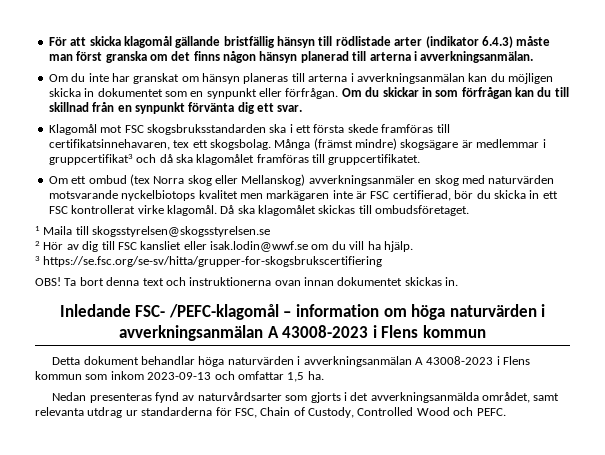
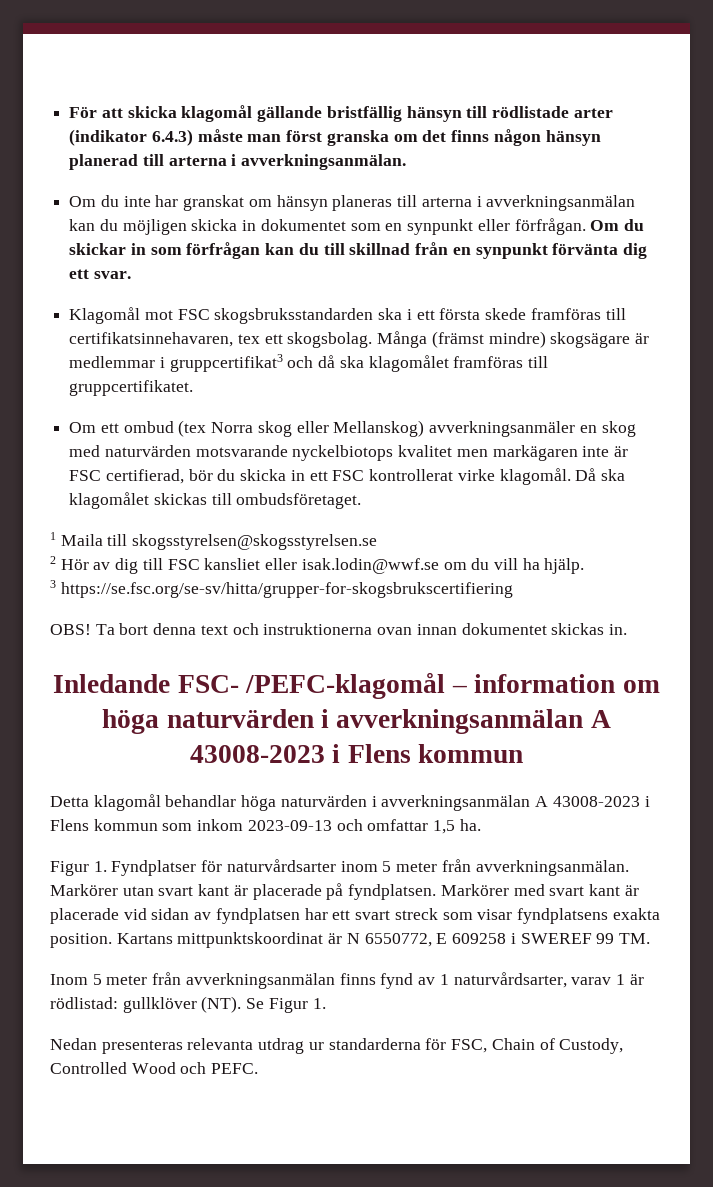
- Detta dokument behandlar höga naturvärden i avverkningsanmälan A 43008-2023 i Flens kommun som inkom 2023-09-13 och omfattar 1,5 ha.
+ Detta klagomål behandlar höga naturvärden i avverkningsanmälan A 43008-2023 i Flens kommun som inkom 2023-09-13 och omfattar 1,5 ha.
- Nedan presenteras fynd av naturvårdsarter som gjorts i det avverkningsanmälda området, samt relevanta utdrag ur standarderna för FSC, Chain of Custody, Controlled Wood och PEFC.
+ Figur 1. Fyndplatser för naturvårdsarter inom 5 meter från avverkningsanmälan. Markörer utan svart kant är placerade på fyndplatsen. Markörer med svart kant är placerade vid sidan av fyndplatsen har ett svart streck som visar fyndplatsens exakta position. Kartans mittpunktskoordinat är N 6550772, E 609258 i SWEREF 99 TM.
+ Inom 5 meter från avverkningsanmälan finns fynd av 1 naturvårdsarter, varav 1 är rödlistad: gullklöver (NT). Se Figur 1.
+ Nedan presenteras relevanta utdrag ur standarderna för FSC, Chain of Custody, Controlled Wood och PEFC.

